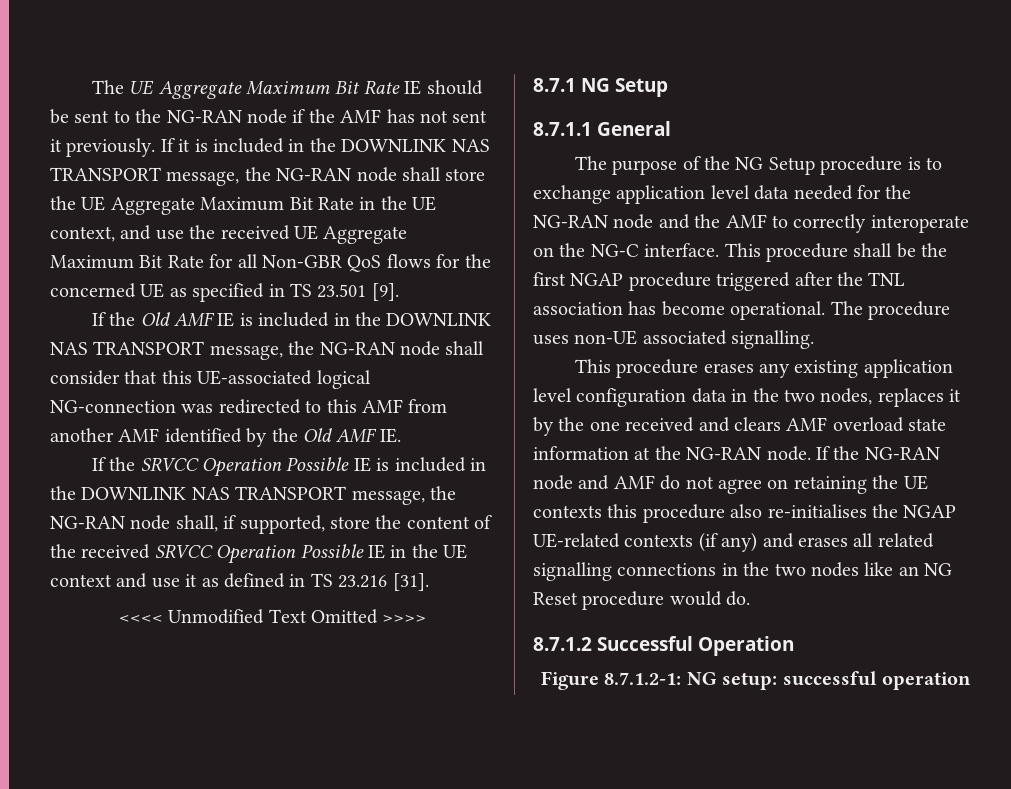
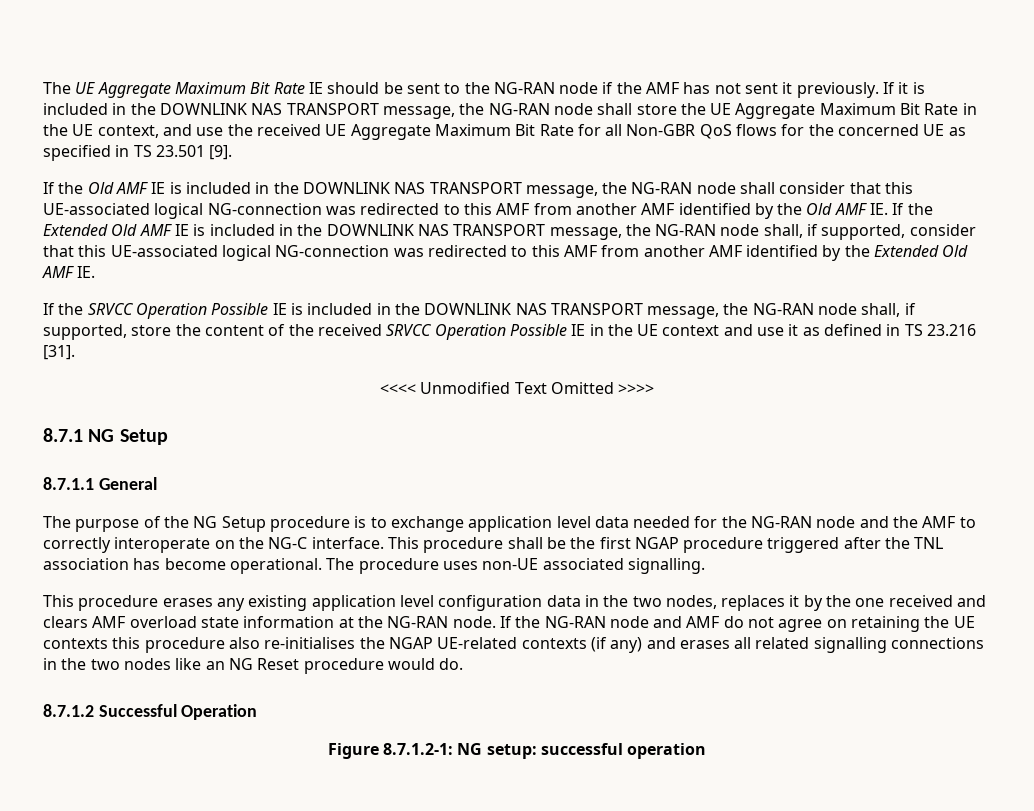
- If the Old AMF IE is included in the DOWNLINK NAS TRANSPORT message, the NG-RAN node shall consider that this UE-associated logical NG-connection was redirected to this AMF from another AMF identified by the Old AMF IE.
+ If the Old AMF IE is included in the DOWNLINK NAS TRANSPORT message, the NG-RAN node shall consider that this UE-associated logical NG-connection was redirected to this AMF from another AMF identified by the Old AMF IE. If the Extended Old AMF IE is included in the DOWNLINK NAS TRANSPORT message, the NG-RAN node shall, if supported, consider that this UE-associated logical NG-connection was redirected to this AMF from another AMF identified by the Extended Old AMF IE.

